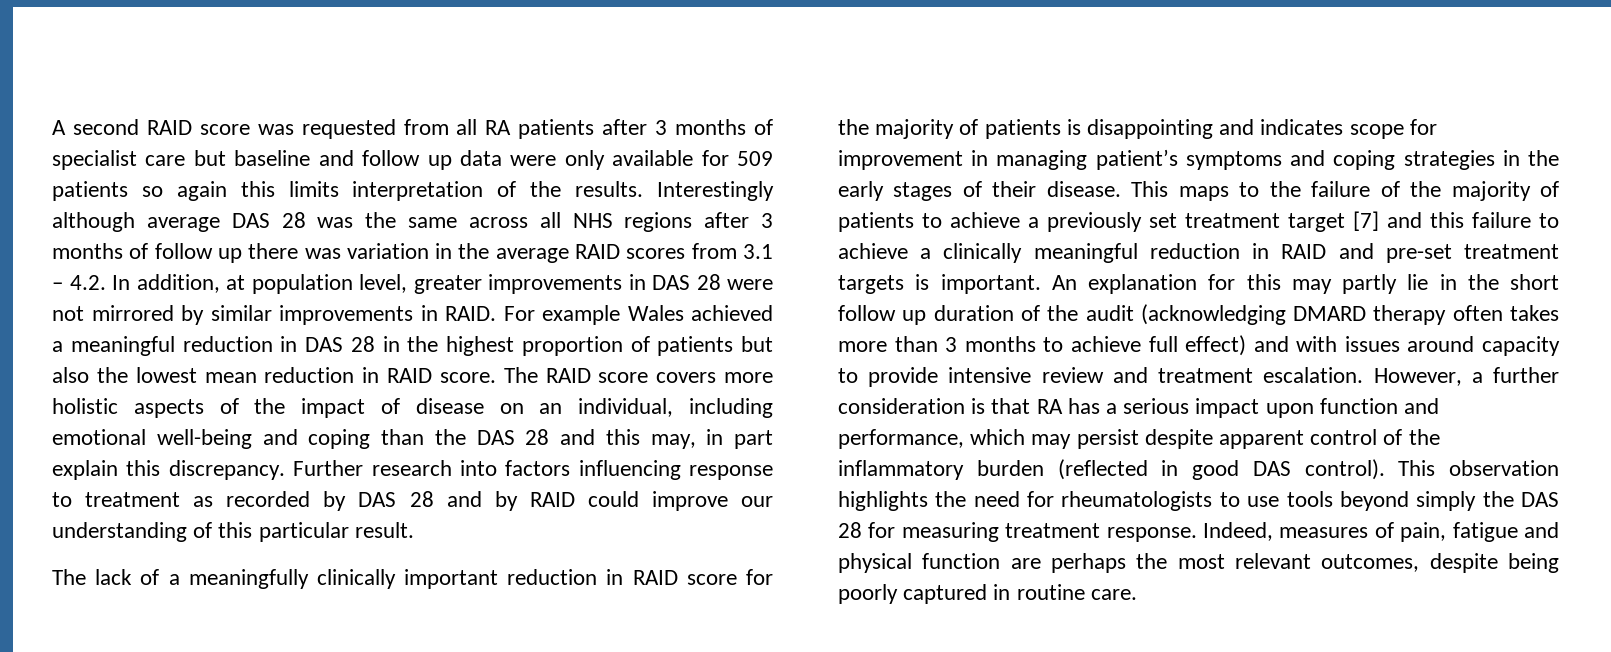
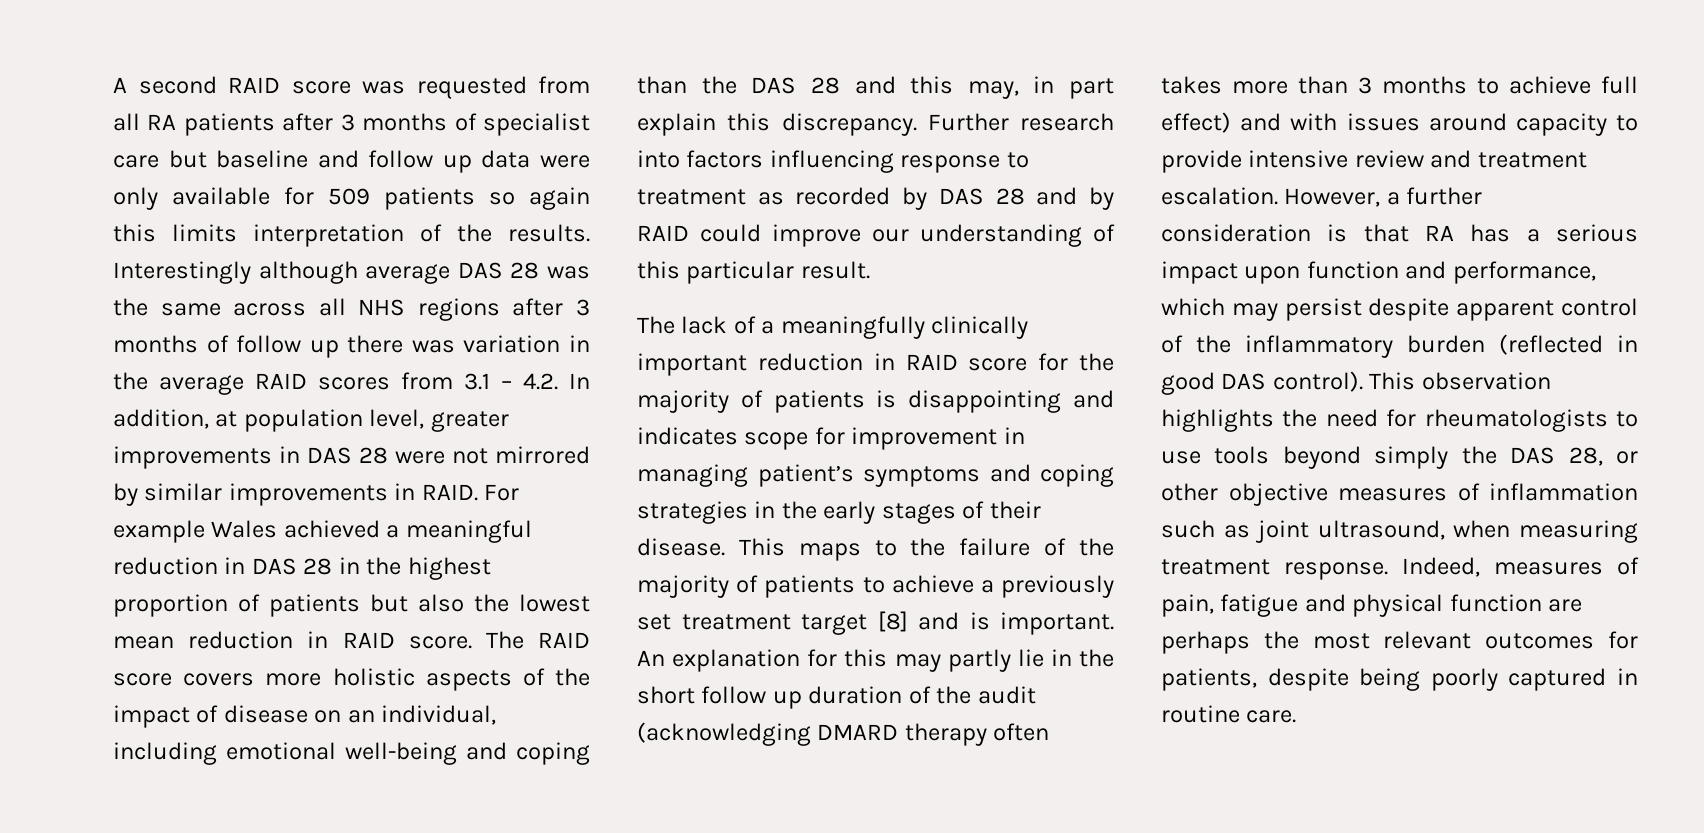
- This maps to the failure of the majority of patients to achieve a previously set treatment target [7] and this failure to achieve a clinically meaningful reduction in RAID and pre-set treatment targets is important.
+ This maps to the failure of the majority of patients to achieve a previously set treatment target [8] and is important.
- This observation highlights the need for rheumatologists to use tools beyond simply the DAS 28 for measuring treatment response.
+ This observation highlights the need for rheumatologists to use tools beyond simply the DAS 28, or other objective measures of inflammation such as joint ultrasound, when measuring treatment response.
- Indeed, measures of pain, fatigue and physical function are perhaps the most relevant outcomes, despite being poorly captured in routine care.
+ Indeed, measures of pain, fatigue and physical function are perhaps the most relevant outcomes for patients, despite being poorly captured in routine care.

